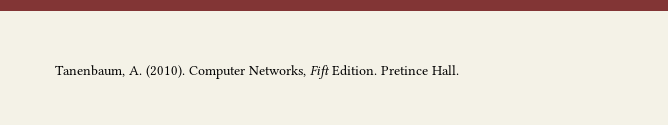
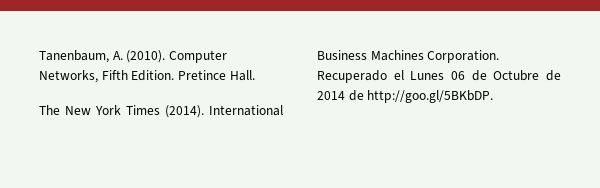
- Computer Networks, Fift Edition.
+ Computer Networks, Fifth Edition.
+ The New York Times (2014). International Business Machines Corporation. Recuperado el Lunes 06 de Octubre de 2014 de http://goo.gl/5BKbDP.

